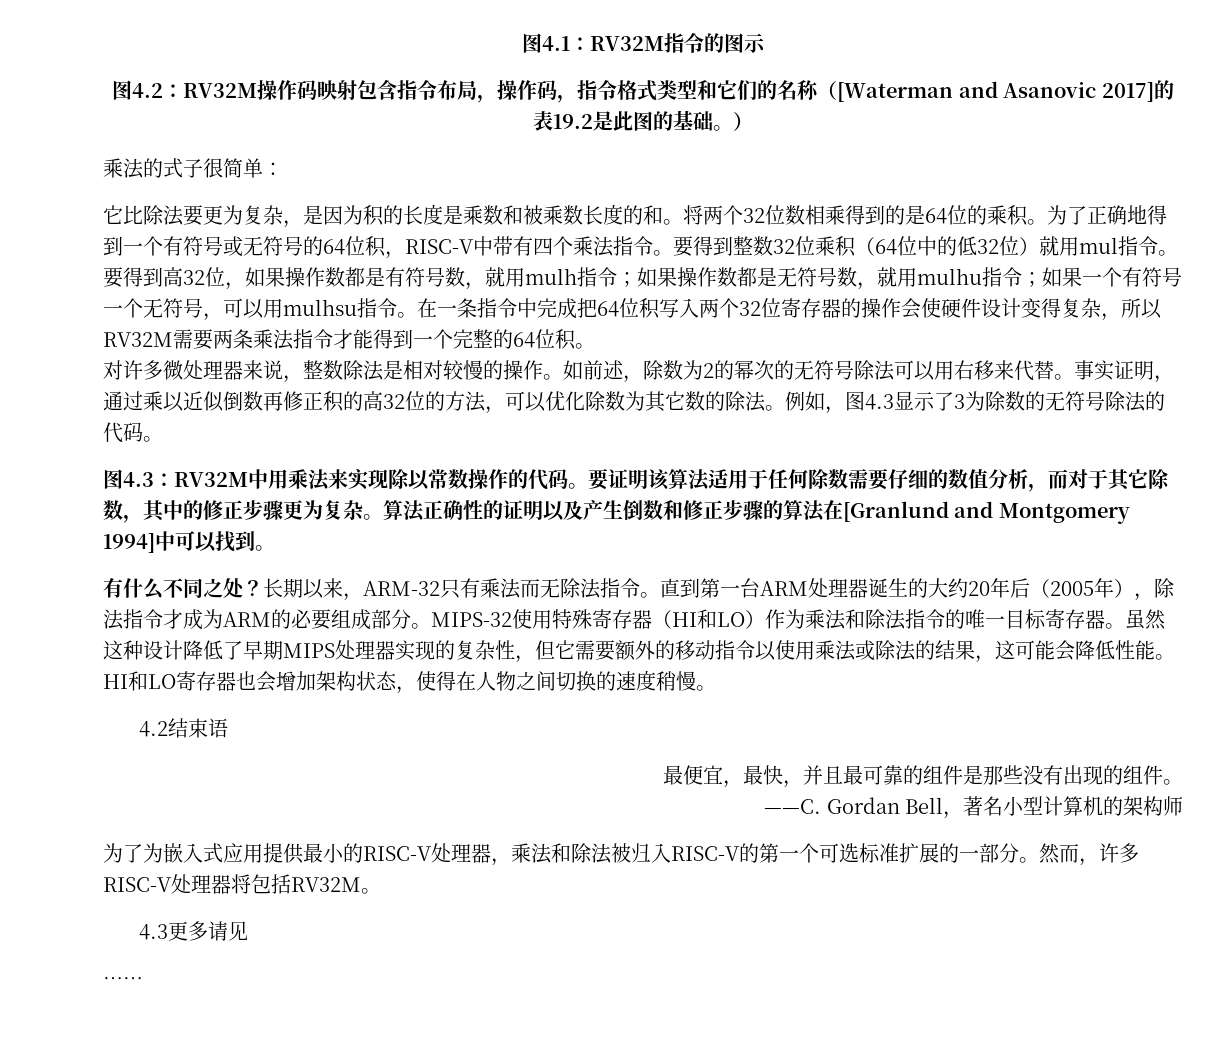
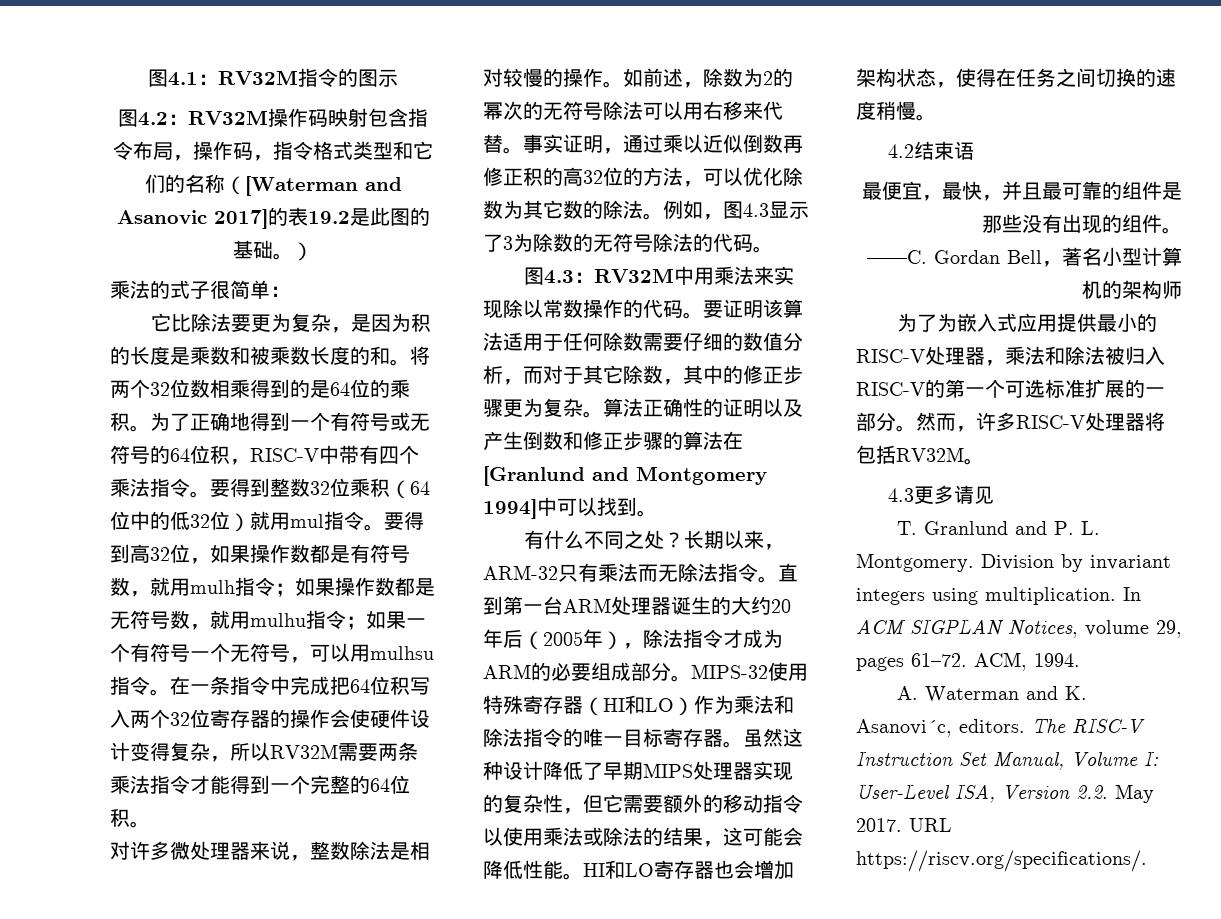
- HI和LO寄存器也会增加架构状态，使得在人物之间切换的速度稍慢。
+ HI和LO寄存器也会增加架构状态，使得在任务之间切换的速度稍慢。
- ……
+ T. Granlund and P. L. Montgomery. Division by invariant integers using multiplication. In ACM SIGPLAN Notices, volume 29, pages 61–72. ACM, 1994.
+ A. Waterman and K. Asanovi´c, editors. The RISC-V Instruction Set Manual, Volume I: User-Level ISA, Version 2.2. May 2017. URL https://riscv.org/specifications/.

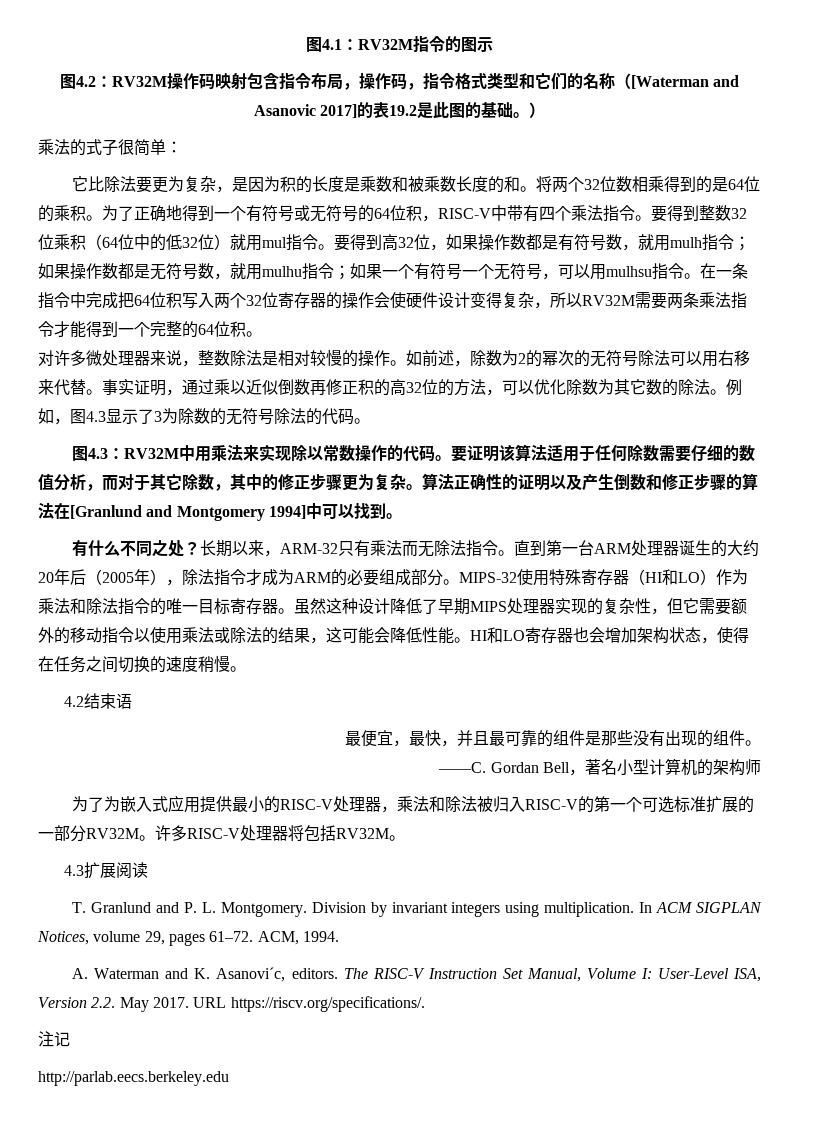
- 为了为嵌入式应用提供最小的RISC-V处理器，乘法和除法被归入RISC-V的第一个可选标准扩展的一部分。然而，许多RISC-V处理器将包括RV32M。
+ 为了为嵌入式应用提供最小的RISC-V处理器，乘法和除法被归入RISC-V的第一个可选标准扩展的一部分RV32M。许多RISC-V处理器将包括RV32M。
- 4.3更多请见
+ 4.3扩展阅读
+ 注记
+ http://parlab.eecs.berkeley.edu

